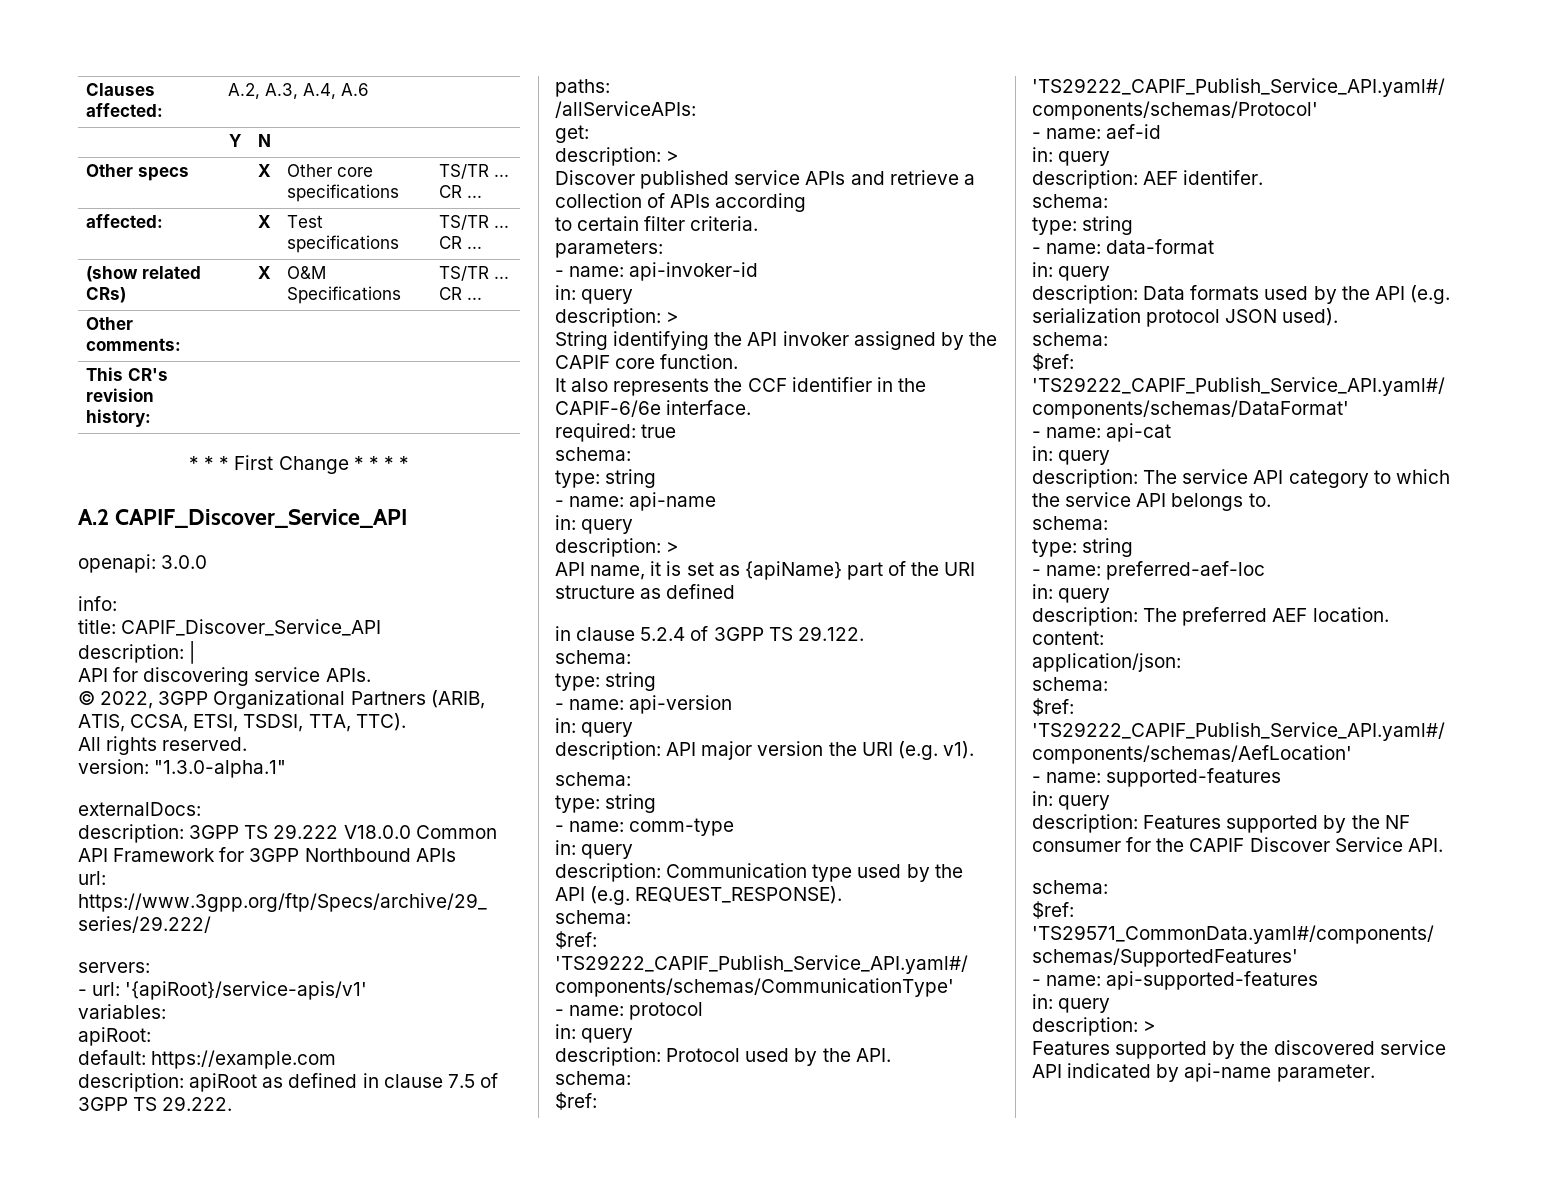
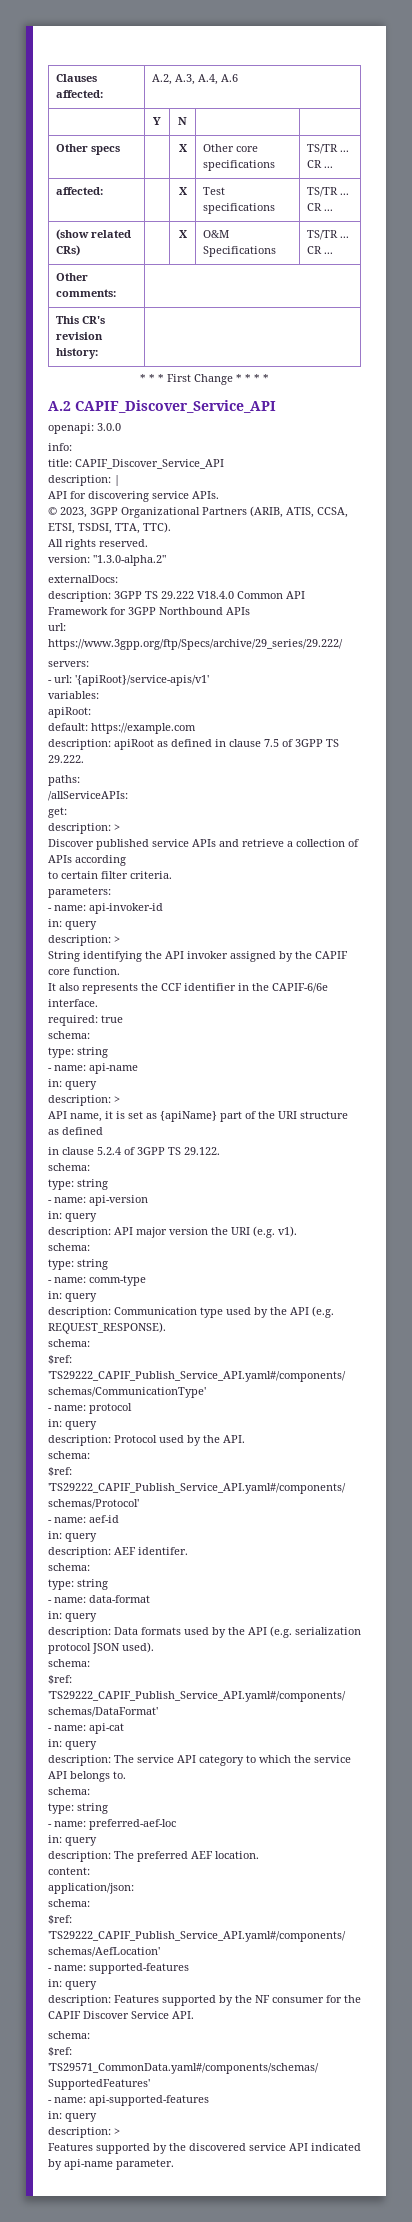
- © 2022, 3GPP Organizational Partners (ARIB, ATIS, CCSA, ETSI, TSDSI, TTA, TTC).
+ © 2023, 3GPP Organizational Partners (ARIB, ATIS, CCSA, ETSI, TSDSI, TTA, TTC).
- version: "1.3.0-alpha.1"
+ version: "1.3.0-alpha.2"
- description: 3GPP TS 29.222 V18.0.0 Common API Framework for 3GPP Northbound APIs
+ description: 3GPP TS 29.222 V18.4.0 Common API Framework for 3GPP Northbound APIs

